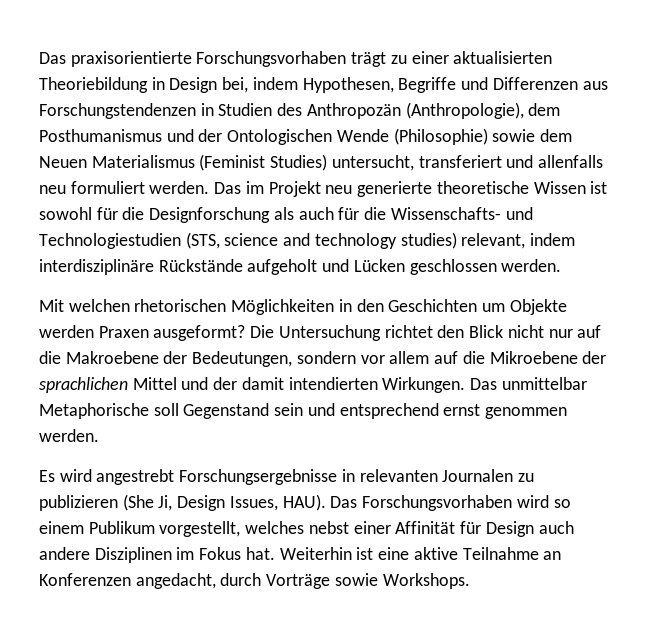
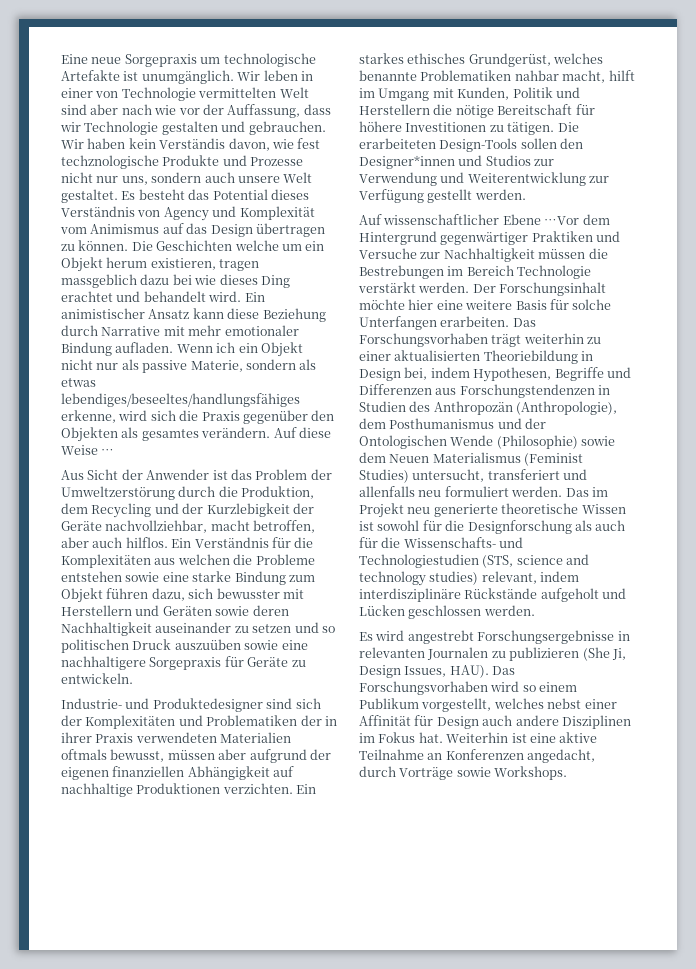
- Das praxisorientierte Forschungsvorhaben trägt zu einer aktualisierten Theoriebildung in Design bei, indem Hypothesen, Begriffe und Differenzen aus Forschungstendenzen in Studien des Anthropozän (Anthropologie), dem Posthumanismus und der Ontologischen Wende (Philosophie) sowie dem Neuen Materialismus (Feminist Studies) untersucht, transferiert und allenfalls neu formuliert werden.
+ Eine neue Sorgepraxis um technologische Artefakte ist unumgänglich. Wir leben in einer von Technologie vermittelten Welt sind aber nach wie vor der Auffassung, dass wir Technologie gestalten und gebrauchen. Wir haben kein Verständis davon, wie fest techznologische Produkte und Prozesse nicht nur uns, sondern auch unsere Welt gestaltet. Es besteht das Potential dieses Verständnis von Agency und Komplexität vom Animismus auf das Design übertragen zu können. Die Geschichten welche um ein Objekt herum existieren, tragen massgeblich dazu bei wie dieses Ding erachtet und behandelt wird. Ein animistischer Ansatz kann diese Beziehung durch Narrative mit mehr emotionaler Bindung aufladen. Wenn ich ein Objekt nicht nur als passive Materie, sondern als etwas lebendiges/beseeltes/handlungsfähiges erkenne, wird sich die Praxis gegenüber den Objekten als gesamtes verändern. Auf diese Weise …
+ Aus Sicht der Anwender ist das Problem der Umweltzerstörung durch die Produktion, dem Recycling und der Kurzlebigkeit der Geräte nachvollziehbar, macht betroffen, aber auch hilflos. Ein Verständnis für die Komplexitäten aus welchen die Probleme entstehen sowie eine starke Bindung zum Objekt führen dazu, sich bewusster mit Herstellern und Geräten sowie deren Nachhaltigkeit auseinander zu setzen und so politischen Druck auszuüben sowie eine nachhaltigere Sorgepraxis für Geräte zu entwickeln.
+ Industrie- und Produktedesigner sind sich der Komplexitäten und Problematiken der in ihrer Praxis verwendeten Materialien oftmals bewusst, müssen aber aufgrund der eigenen finanziellen Abhängigkeit auf nachhaltige Produktionen verzichten. Ein starkes ethisches Grundgerüst, welches benannte Problematiken nahbar macht, hilft im Umgang mit Kunden, Politik und Herstellern die nötige Bereitschaft für höhere Investitionen zu tätigen. Die erarbeiteten Design-Tools sollen den Designer*innen und Studios zur Verwendung und Weiterentwicklung zur Verfügung gestellt werden.
+ Auf wissenschaftlicher Ebene …Vor dem Hintergrund gegenwärtiger Praktiken und Versuche zur Nachhaltigkeit müssen die Bestrebungen im Bereich Technologie verstärkt werden. Der Forschungsinhalt möchte hier eine weitere Basis für solche Unterfangen erarbeiten. Das Forschungsvorhaben trägt weiterhin zu einer aktualisierten Theoriebildung in Design bei, indem Hypothesen, Begriffe und Differenzen aus Forschungstendenzen in Studien des Anthropozän (Anthropologie), dem Posthumanismus und der Ontologischen Wende (Philosophie) sowie dem Neuen Materialismus (Feminist Studies) untersucht, transferiert und allenfalls neu formuliert werden.
- Mit welchen rhetorischen Möglichkeiten in den Geschichten um Objekte werden Praxen ausgeformt? Die Untersuchung richtet den Blick nicht nur auf die Makroebene der Bedeutungen, sondern vor allem auf die Mikroebene der sprachlichen Mittel und der damit intendierten Wirkungen. Das unmittelbar Metaphorische soll Gegenstand sein und entsprechend ernst genommen werden.

